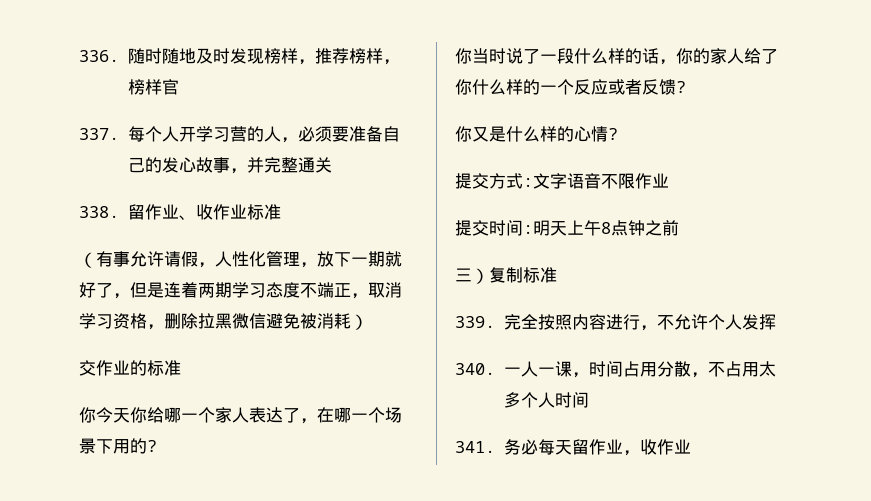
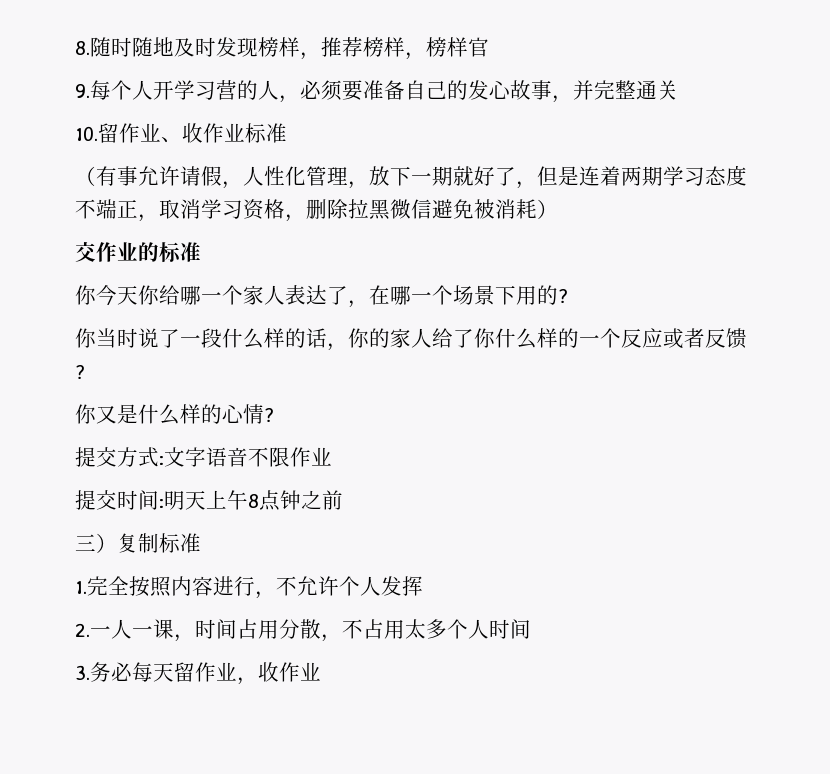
- 336.随时随地及时发现榜样，推荐榜样，榜样官
+ 8.随时随地及时发现榜样，推荐榜样，榜样官
- 337.每个人开学习营的人，必须要准备自己的发心故事，并完整通关
+ 9.每个人开学习营的人，必须要准备自己的发心故事，并完整通关
- 338.留作业、收作业标准
+ 10.留作业、收作业标准
- 339.完全按照内容进行，不允许个人发挥
+ 1.完全按照内容进行，不允许个人发挥
- 340.一人一课，时间占用分散，不占用太多个人时间
+ 2.一人一课，时间占用分散，不占用太多个人时间
- 341.务必每天留作业，收作业
+ 3.务必每天留作业，收作业

